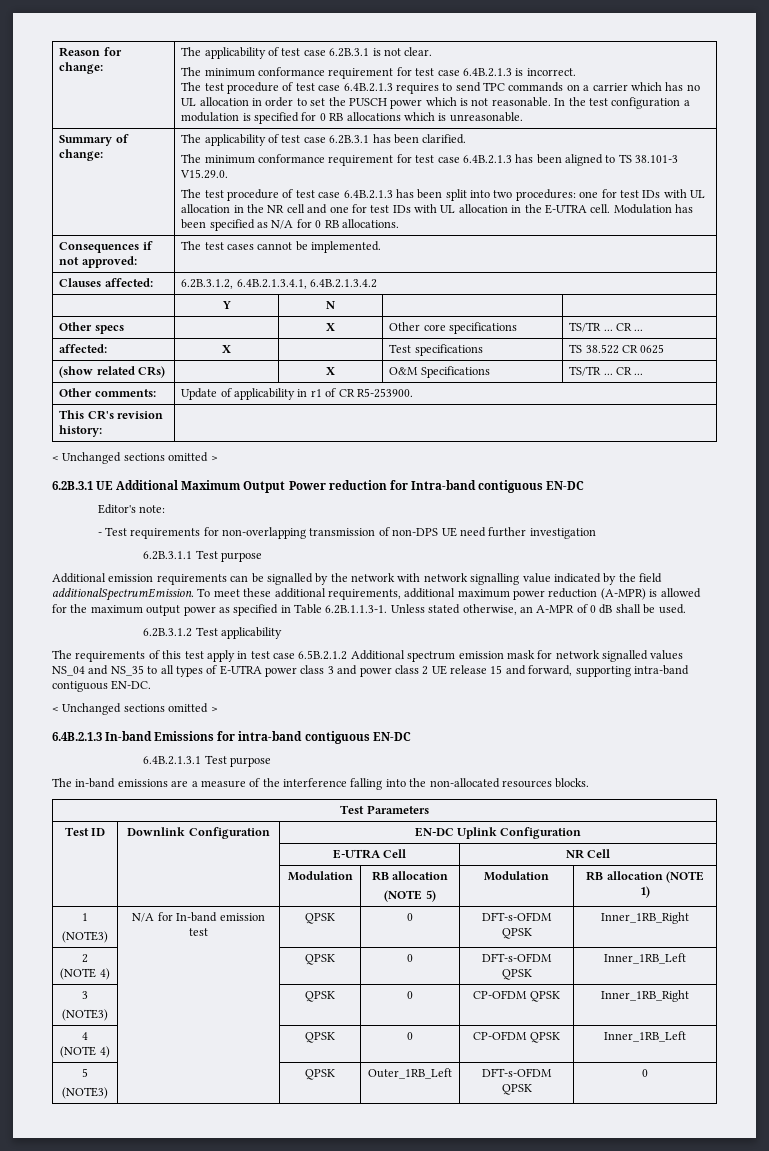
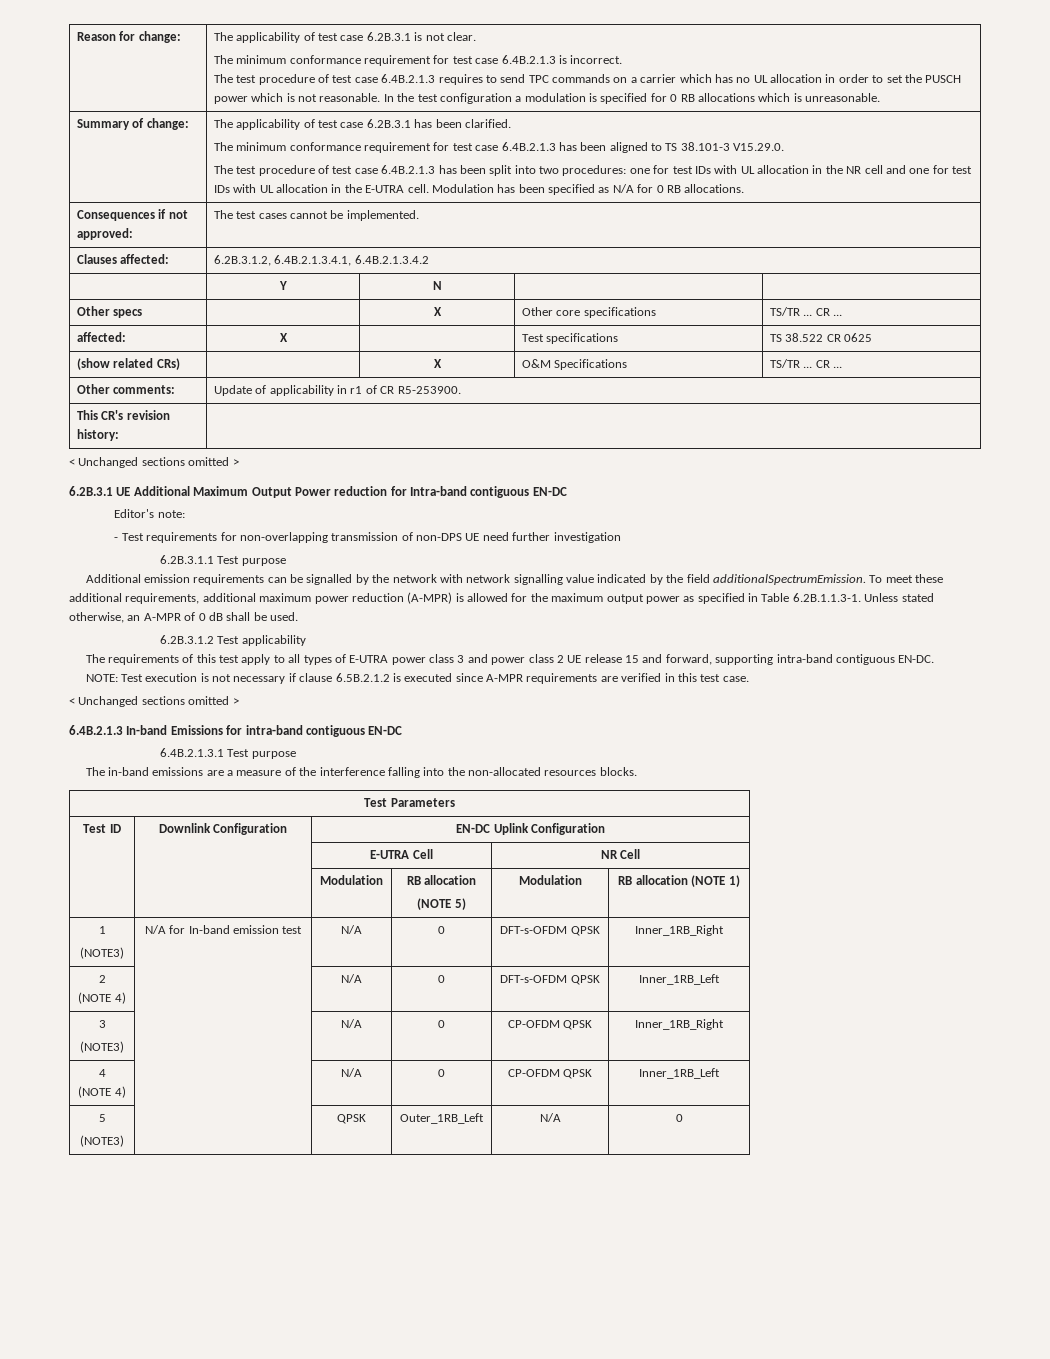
- The requirements of this test apply in test case 6.5B.2.1.2 Additional spectrum emission mask for network signalled values NS_04 and NS_35 to all types of E-UTRA power class 3 and power class 2 UE release 15 and forward, supporting intra-band contiguous EN-DC.
+ The requirements of this test apply to all types of E-UTRA power class 3 and power class 2 UE release 15 and forward, supporting intra-band contiguous EN-DC.
+ NOTE: Test execution is not necessary if clause 6.5B.2.1.2 is executed since A-MPR requirements are verified in this test case.
  | | Modulation | RB allocation
  (NOTE 5) | Modulation | RB allocation (NOTE 1)
  1
- (NOTE3) | N/A for In-band emission test | QPSK | 0 | DFT-s-OFDM QPSK | Inner_1RB_Right
+ (NOTE3) | N/A for In-band emission test | N/A | 0 | DFT-s-OFDM QPSK | Inner_1RB_Right
  2
- (NOTE 4) | | QPSK | 0 | DFT-s-OFDM QPSK | Inner_1RB_Left
+ (NOTE 4) | | N/A | 0 | DFT-s-OFDM QPSK | Inner_1RB_Left
  3
- (NOTE3) | | QPSK | 0 | CP-OFDM QPSK | Inner_1RB_Right
+ (NOTE3) | | N/A | 0 | CP-OFDM QPSK | Inner_1RB_Right
  4
- (NOTE 4) | | QPSK | 0 | CP-OFDM QPSK | Inner_1RB_Left
+ (NOTE 4) | | N/A | 0 | CP-OFDM QPSK | Inner_1RB_Left
  5
- (NOTE3) | | QPSK | Outer_1RB_Left | DFT-s-OFDM QPSK | 0
+ (NOTE3) | | QPSK | Outer_1RB_Left | N/A | 0

